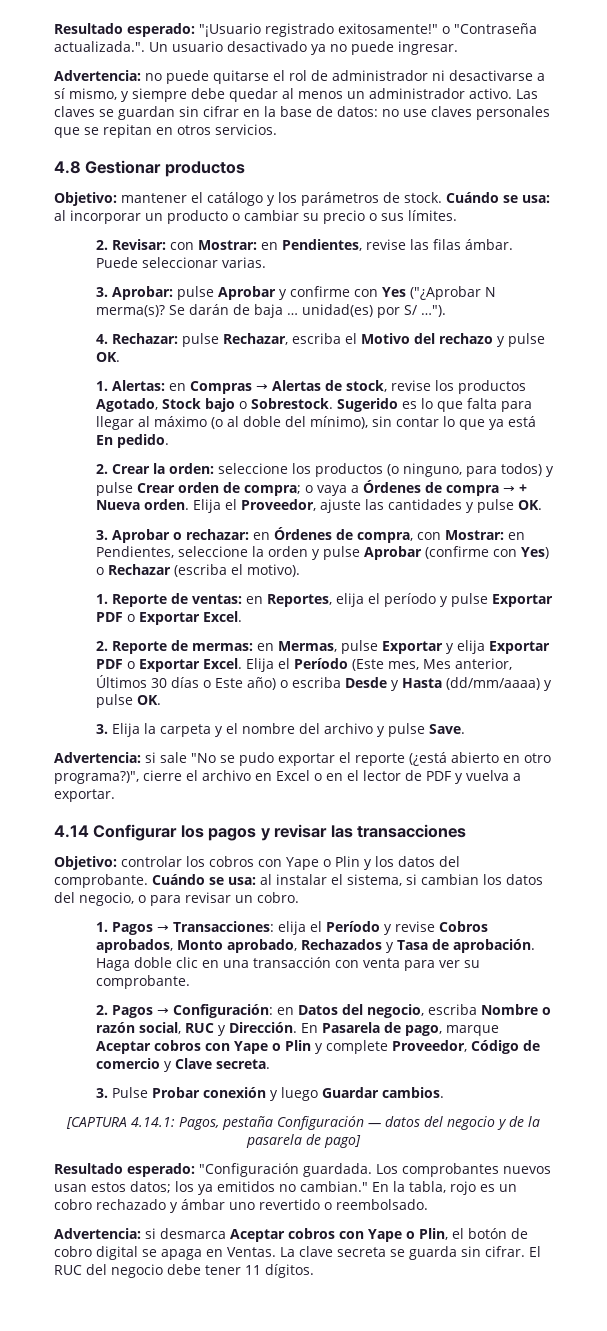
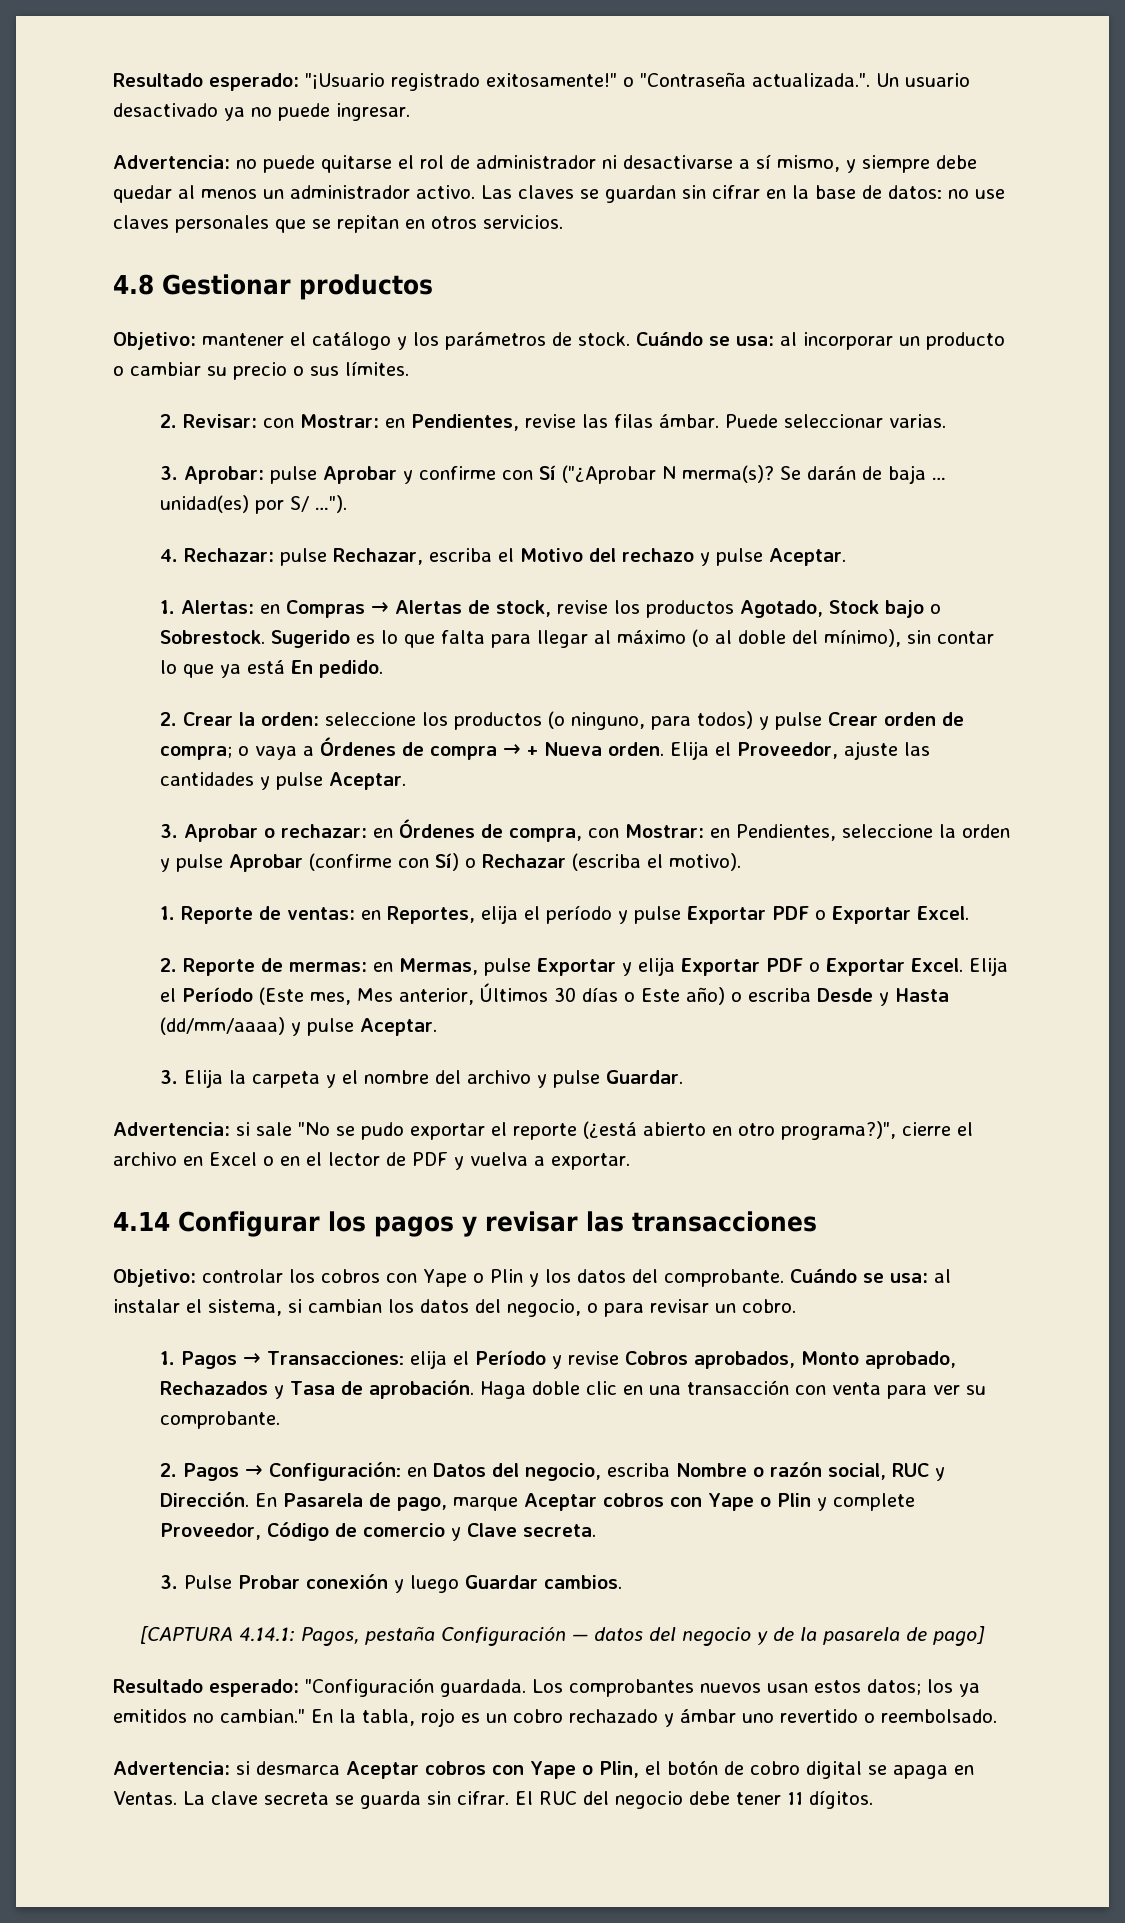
- 3. Aprobar: pulse Aprobar y confirme con Yes ("¿Aprobar N merma(s)?
+ 3. Aprobar: pulse Aprobar y confirme con Sí ("¿Aprobar N merma(s)?
- 4. Rechazar: pulse Rechazar, escriba el Motivo del rechazo y pulse OK.
+ 4. Rechazar: pulse Rechazar, escriba el Motivo del rechazo y pulse Aceptar.
- Elija el Proveedor, ajuste las cantidades y pulse OK.
+ Elija el Proveedor, ajuste las cantidades y pulse Aceptar.
- 3. Aprobar o rechazar: en Órdenes de compra, con Mostrar: en Pendientes, seleccione la orden y pulse Aprobar (confirme con Yes) o Rechazar (escriba el motivo).
+ 3. Aprobar o rechazar: en Órdenes de compra, con Mostrar: en Pendientes, seleccione la orden y pulse Aprobar (confirme con Sí) o Rechazar (escriba el motivo).
- Elija el Período (Este mes, Mes anterior, Últimos 30 días o Este año) o escriba Desde y Hasta (dd/mm/aaaa) y pulse OK.
+ Elija el Período (Este mes, Mes anterior, Últimos 30 días o Este año) o escriba Desde y Hasta (dd/mm/aaaa) y pulse Aceptar.
- 3. Elija la carpeta y el nombre del archivo y pulse Save.
+ 3. Elija la carpeta y el nombre del archivo y pulse Guardar.

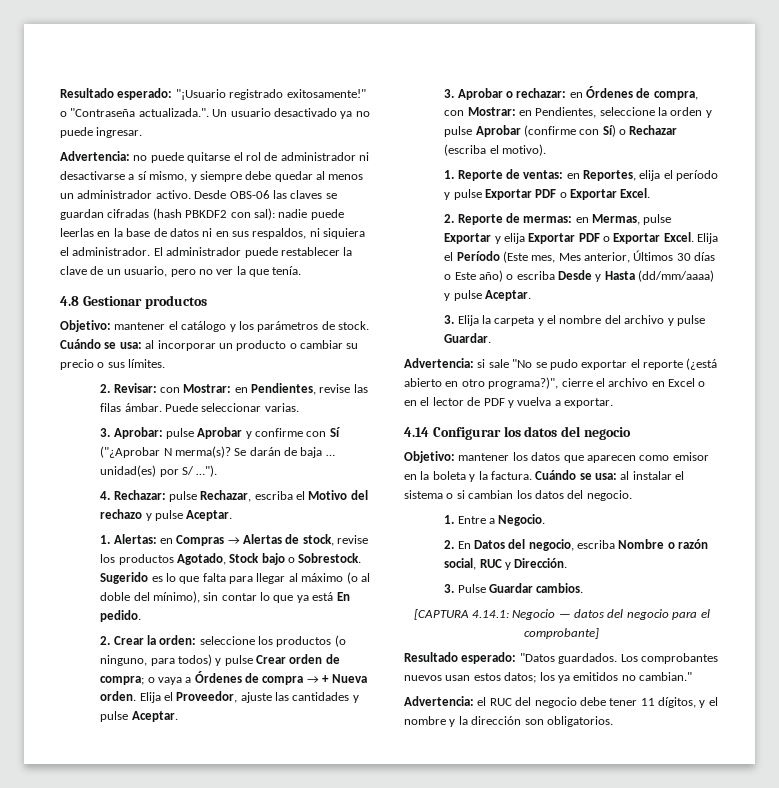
- Las claves se guardan sin cifrar en la base de datos: no use claves personales que se repitan en otros servicios.
+ Desde OBS-06 las claves se guardan cifradas (hash PBKDF2 con sal): nadie puede leerlas en la base de datos ni en sus respaldos, ni siquiera el administrador. El administrador puede restablecer la clave de un usuario, pero no ver la que tenía.
- 4.14 Configurar los pagos y revisar las transacciones
- Objetivo: controlar los cobros con Yape o Plin y los datos del comprobante.
+ 4.14 Configurar los datos del negocio
+ Objetivo: mantener los datos que aparecen como emisor en la boleta y la factura.
- Cuándo se usa: al instalar el sistema, si cambian los datos del negocio, o para revisar un cobro.
- 1. Pagos → Transacciones: elija el Período y revise Cobros aprobados, Monto aprobado, Rechazados y Tasa de aprobación. Haga doble clic en una transacción con venta para ver su comprobante.
- 2. Pagos → Configuración: en Datos del negocio, escriba Nombre o razón social, RUC y Dirección. En Pasarela de pago, marque Aceptar cobros con Yape o Plin y complete Proveedor, Código de comercio y Clave secreta.
- 3. Pulse Probar conexión y luego Guardar cambios.
+ Cuándo se usa: al instalar el sistema o si cambian los datos del negocio.
+ 1. Entre a Negocio.
+ 2. En Datos del negocio, escriba Nombre o razón social, RUC y Dirección.
+ 3. Pulse Guardar cambios.
- [CAPTURA 4.14.1: Pagos, pestaña Configuración — datos del negocio y de la pasarela de pago]
- Resultado esperado: "Configuración guardada.
+ [CAPTURA 4.14.1: Negocio — datos del negocio para el comprobante]
+ Resultado esperado: "Datos guardados.
- Los comprobantes nuevos usan estos datos; los ya emitidos no cambian." En la tabla, rojo es un cobro rechazado y ámbar uno revertido o reembolsado.
- Advertencia: si desmarca Aceptar cobros con Yape o Plin, el botón de cobro digital se apaga en Ventas. La clave secreta se guarda sin cifrar. El RUC del negocio debe tener 11 dígitos.
+ Los comprobantes nuevos usan estos datos; los ya emitidos no cambian."
+ Advertencia: el RUC del negocio debe tener 11 dígitos, y el nombre y la dirección son obligatorios.

